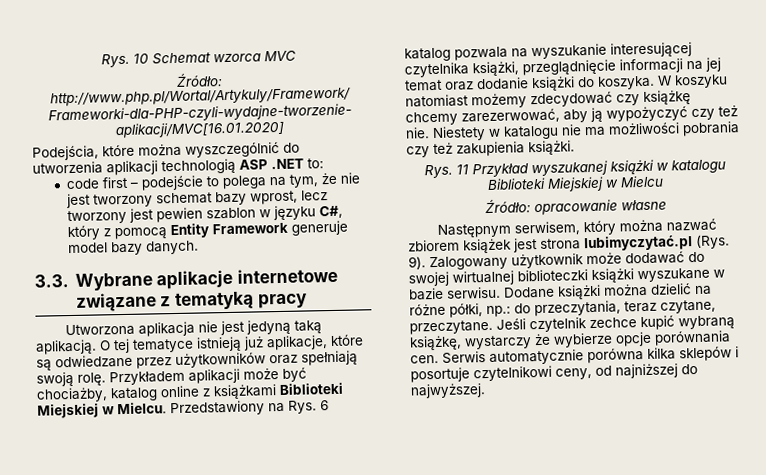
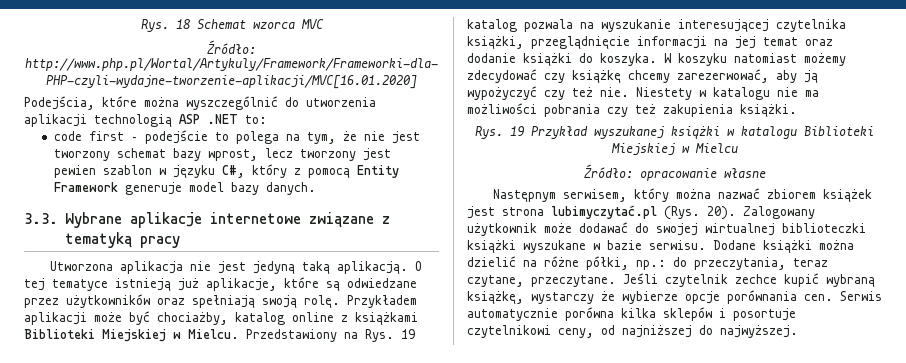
- Rys. 10 Schemat wzorca MVC
+ Rys. 18 Schemat wzorca MVC
- Przedstawiony na Rys. 6 katalog pozwala na wyszukanie interesującej czytelnika książki, przeglądnięcie informacji na jej temat oraz dodanie książki do koszyka.
+ Przedstawiony na Rys. 19 katalog pozwala na wyszukanie interesującej czytelnika książki, przeglądnięcie informacji na jej temat oraz dodanie książki do koszyka.
- Rys. 11 Przykład wyszukanej książki w katalogu Biblioteki Miejskiej w Mielcu
+ Rys. 19 Przykład wyszukanej książki w katalogu Biblioteki Miejskiej w Mielcu
- Następnym serwisem, który można nazwać zbiorem książek jest strona lubimyczytać.pl (Rys. 9).
+ Następnym serwisem, który można nazwać zbiorem książek jest strona lubimyczytać.pl (Rys. 20).

